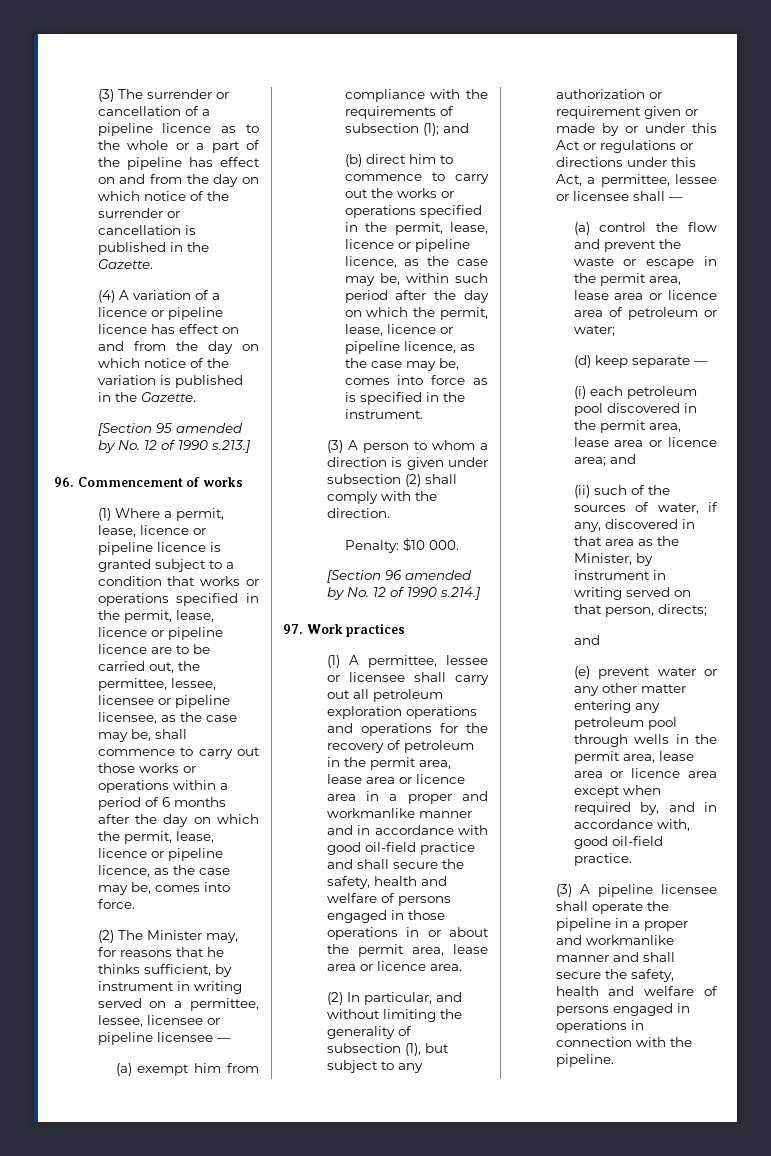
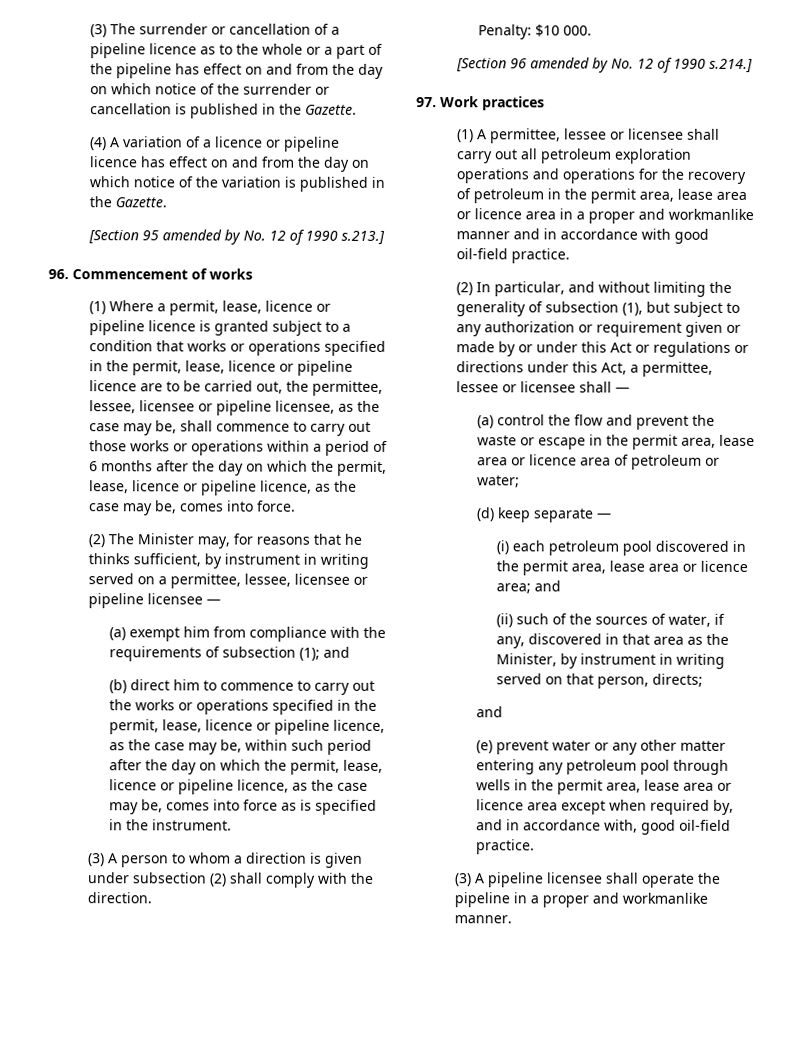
- (1) A permittee, lessee or licensee shall carry out all petroleum exploration operations and operations for the recovery of petroleum in the permit area, lease area or licence area in a proper and workmanlike manner and in accordance with good oil-field practice and shall secure the safety, health and welfare of persons engaged in those operations in or about the permit area, lease area or licence area.
+ (1) A permittee, lessee or licensee shall carry out all petroleum exploration operations and operations for the recovery of petroleum in the permit area, lease area or licence area in a proper and workmanlike manner and in accordance with good oil-field practice.
- (3) A pipeline licensee shall operate the pipeline in a proper and workmanlike manner and shall secure the safety, health and welfare of persons engaged in operations in connection with the pipeline.
+ (3) A pipeline licensee shall operate the pipeline in a proper and workmanlike manner.

